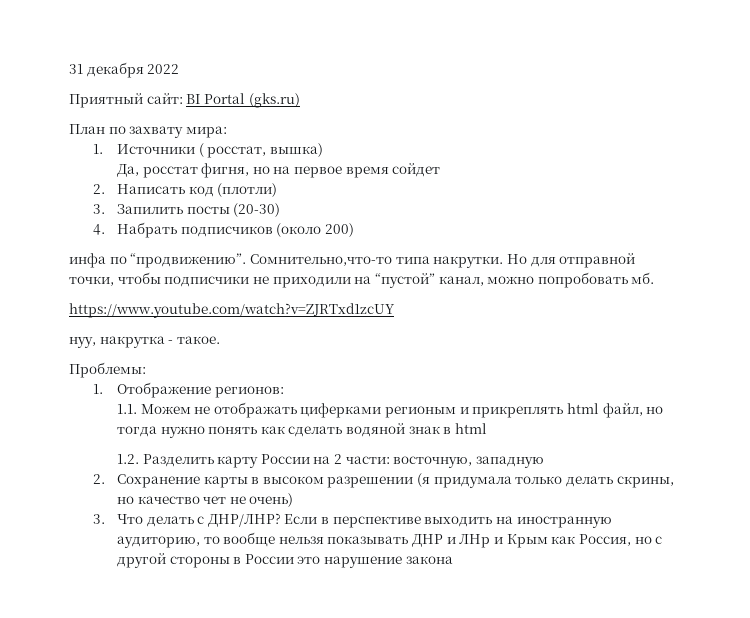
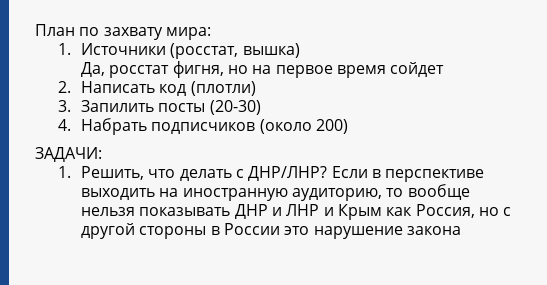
- 31 декабря 2022
- Приятный сайт: BI Portal (gks.ru)
- 1. Источники ( росстат, вышка)
+ 1. Источники (росстат, вышка)
- инфа по “продвижению”. Сомнительно,что-то типа накрутки. Но для отправной точки, чтобы подписчики не приходили на “пустой” канал, можно попробовать мб.
- https://www.youtube.com/watch?v=ZJRTxd1zcUY
- нуу, накрутка - такое.
- Проблемы:
- 1. Отображение регионов:
- 1.1. Можем не отображать циферками регионым и прикреплять html файл, но тогда нужно понять как сделать водяной знак в html
- 1.2. Разделить карту России на 2 части: восточную, западную
- 2. Сохранение карты в высоком разрешении (я придумала только делать скрины, но качество чет не очень)
- 3. Что делать с ДНР/ЛНР?
+ ЗАДАЧИ:
+ 1. Решить, что делать с ДНР/ЛНР?
- Если в перспективе выходить на иностранную аудиторию, то вообще нельзя показывать ДНР и ЛНр и Крым как Россия, но с другой стороны в России это нарушение закона
+ Если в перспективе выходить на иностранную аудиторию, то вообще нельзя показывать ДНР и ЛНР и Крым как Россия, но с другой стороны в России это нарушение закона

